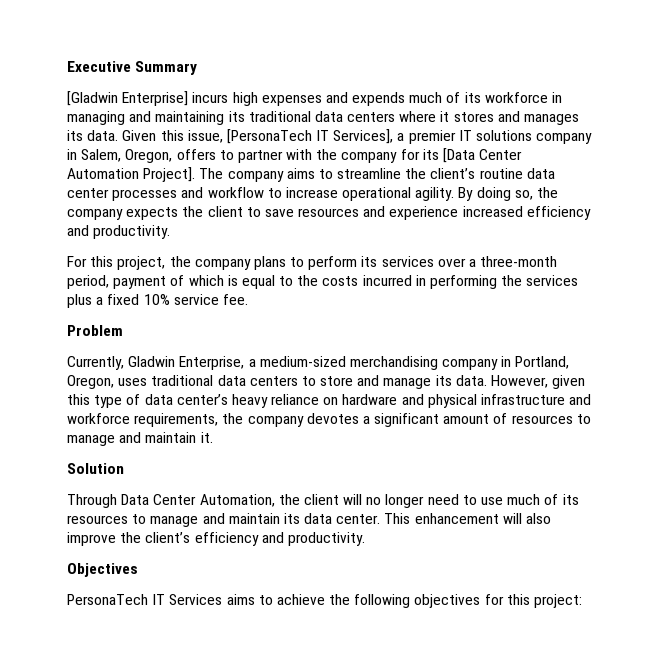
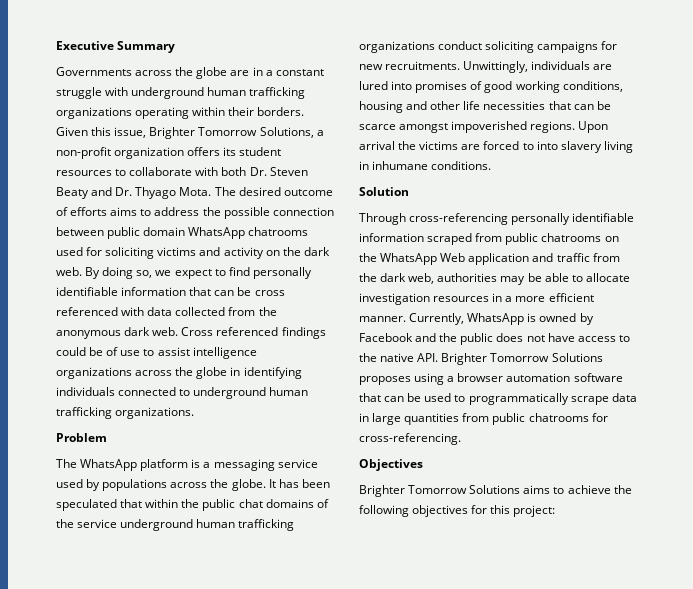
- [Gladwin Enterprise] incurs high expenses and expends much of its workforce in managing and maintaining its traditional data centers where it stores and manages its data. Given this issue, [PersonaTech IT Services], a premier IT solutions company in Salem, Oregon, offers to partner with the company for its [Data Center Automation Project]. The company aims to streamline the client’s routine data center processes and workflow to increase operational agility. By doing so, the company expects the client to save resources and experience increased efficiency and productivity.
- For this project, the company plans to perform its services over a three-month period, payment of which is equal to the costs incurred in performing the services plus a fixed 10% service fee.
+ Governments across the globe are in a constant struggle with underground human trafficking organizations operating within their borders. Given this issue, Brighter Tomorrow Solutions, a non-profit organization offers its student resources to collaborate with both Dr. Steven Beaty and Dr. Thyago Mota. The desired outcome of efforts aims to address the possible connection between public domain WhatsApp chatrooms used for soliciting victims and activity on the dark web. By doing so, we expect to find personally identifiable information that can be cross referenced with data collected from the anonymous dark web. Cross referenced findings could be of use to assist intelligence organizations across the globe in identifying individuals connected to underground human trafficking organizations.
  Problem
- Currently, Gladwin Enterprise, a medium-sized merchandising company in Portland, Oregon, uses traditional data centers to store and manage its data. However, given this type of data center’s heavy reliance on hardware and physical infrastructure and workforce requirements, the company devotes a significant amount of resources to manage and maintain it.
+ The WhatsApp platform is a messaging service used by populations across the globe. It has been speculated that within the public chat domains of the service underground human trafficking organizations conduct soliciting campaigns for new recruitments. Unwittingly, individuals are lured into promises of good working conditions, housing and other life necessities that can be scarce amongst impoverished regions. Upon arrival the victims are forced to into slavery living in inhumane conditions.
  Solution
- Through Data Center Automation, the client will no longer need to use much of its resources to manage and maintain its data center. This enhancement will also improve the client’s efficiency and productivity.
+ Through cross-referencing personally identifiable information scraped from public chatrooms on the WhatsApp Web application and traffic from the dark web, authorities may be able to allocate investigation resources in a more efficient manner. Currently, WhatsApp is owned by Facebook and the public does not have access to the native API. Brighter Tomorrow Solutions proposes using a browser automation software that can be used to programmatically scrape data in large quantities from public chatrooms for cross-referencing.
  Objectives
- PersonaTech IT Services aims to achieve the following objectives for this project:
+ Brighter Tomorrow Solutions aims to achieve the following objectives for this project:

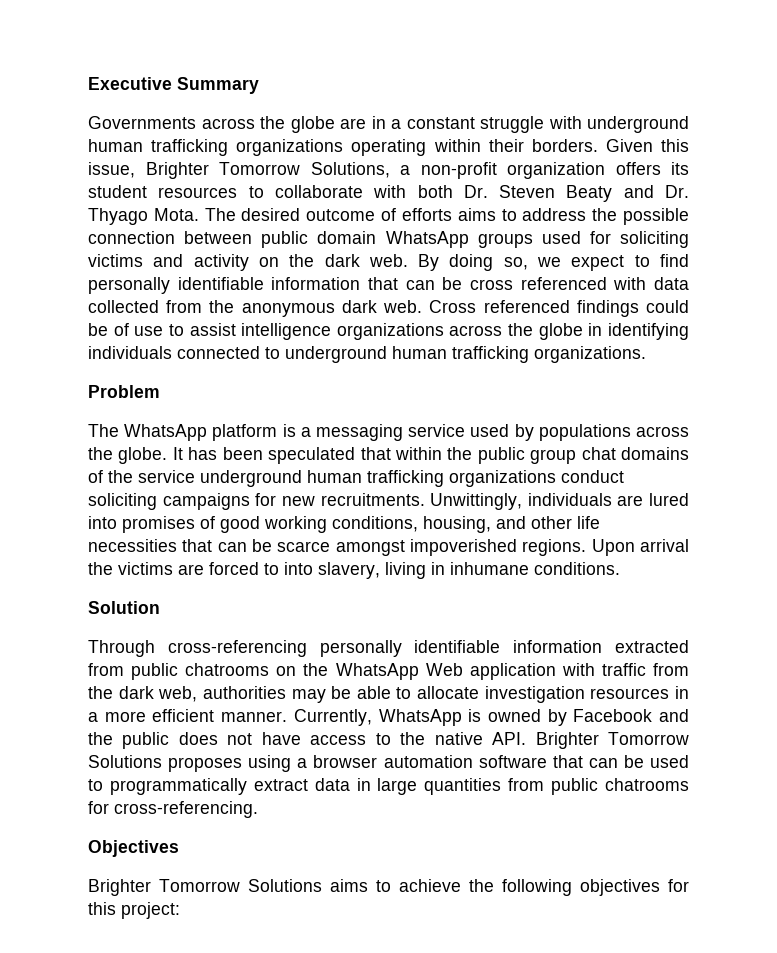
- The desired outcome of efforts aims to address the possible connection between public domain WhatsApp chatrooms used for soliciting victims and activity on the dark web.
+ The desired outcome of efforts aims to address the possible connection between public domain WhatsApp groups used for soliciting victims and activity on the dark web.
- It has been speculated that within the public chat domains of the service underground human trafficking organizations conduct soliciting campaigns for new recruitments.
+ It has been speculated that within the public group chat domains of the service underground human trafficking organizations conduct soliciting campaigns for new recruitments.
- Unwittingly, individuals are lured into promises of good working conditions, housing and other life necessities that can be scarce amongst impoverished regions.
+ Unwittingly, individuals are lured into promises of good working conditions, housing, and other life necessities that can be scarce amongst impoverished regions.
- Upon arrival the victims are forced to into slavery living in inhumane conditions.
+ Upon arrival the victims are forced to into slavery, living in inhumane conditions.
- Through cross-referencing personally identifiable information scraped from public chatrooms on the WhatsApp Web application and traffic from the dark web, authorities may be able to allocate investigation resources in a more efficient manner.
+ Through cross-referencing personally identifiable information extracted from public chatrooms on the WhatsApp Web application with traffic from the dark web, authorities may be able to allocate investigation resources in a more efficient manner.
- Currently, WhatsApp is owned by Facebook and the public does not have access to the native API. Brighter Tomorrow Solutions proposes using a browser automation software that can be used to programmatically scrape data in large quantities from public chatrooms for cross-referencing.
+ Currently, WhatsApp is owned by Facebook and the public does not have access to the native API. Brighter Tomorrow Solutions proposes using a browser automation software that can be used to programmatically extract data in large quantities from public chatrooms for cross-referencing.

